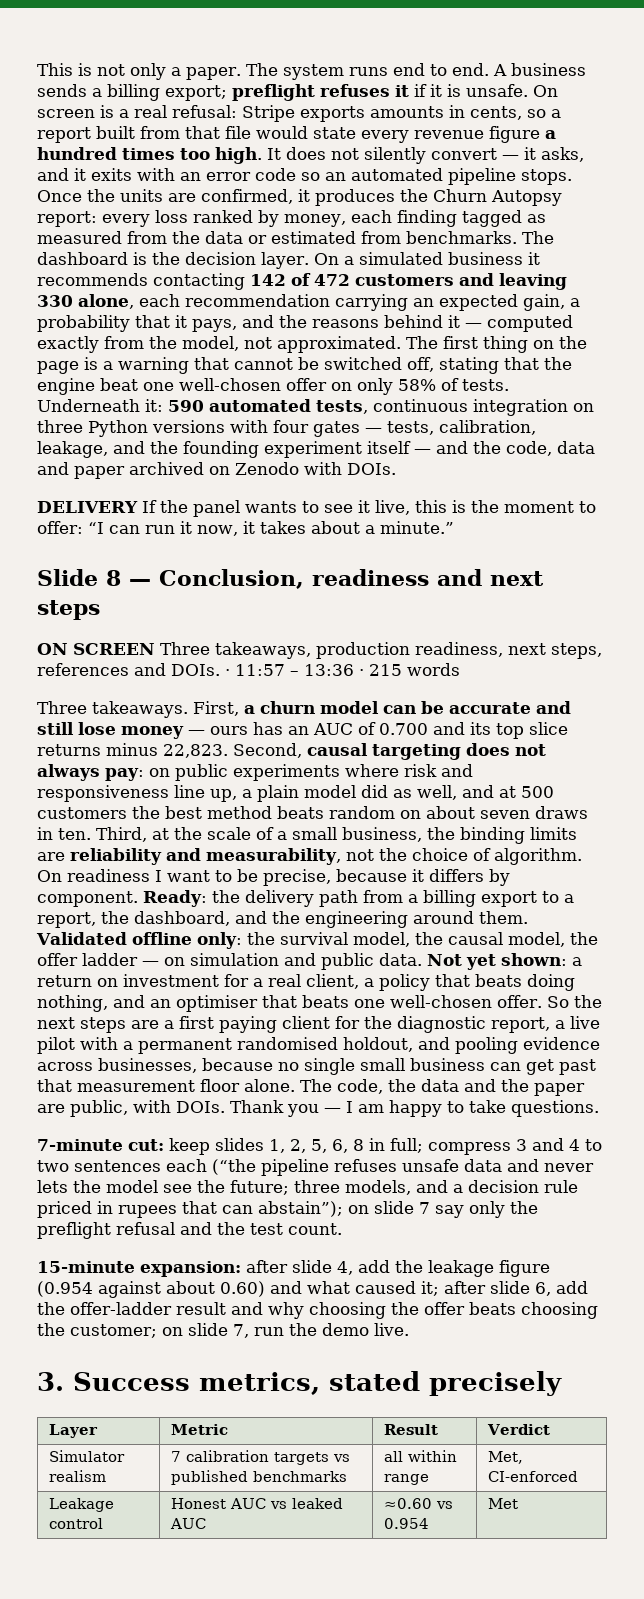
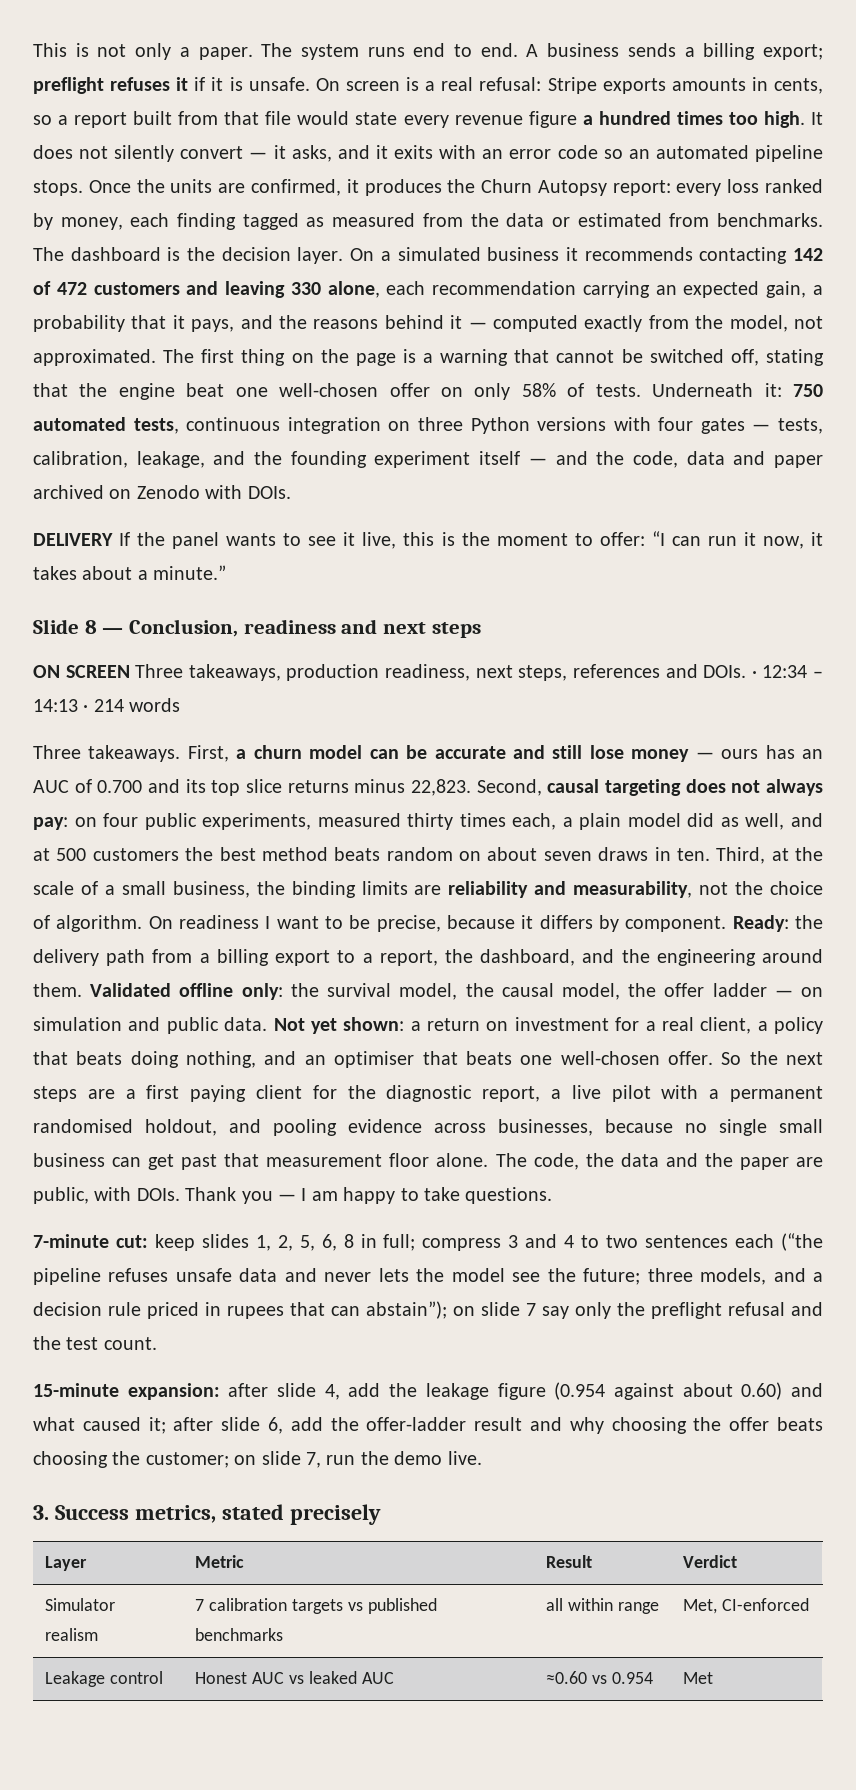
- Underneath it: 590 automated tests, continuous integration on three Python versions with four gates — tests, calibration, leakage, and the founding experiment itself — and the code, data and paper archived on Zenodo with DOIs.
+ Underneath it: 750 automated tests, continuous integration on three Python versions with four gates — tests, calibration, leakage, and the founding experiment itself — and the code, data and paper archived on Zenodo with DOIs.
- · 11:57 – 13:36 · 215 words
+ · 12:34 – 14:13 · 214 words
- Second, causal targeting does not always pay: on public experiments where risk and responsiveness line up, a plain model did as well, and at 500 customers the best method beats random on about seven draws in ten.
+ Second, causal targeting does not always pay: on four public experiments, measured thirty times each, a plain model did as well, and at 500 customers the best method beats random on about seven draws in ten.

